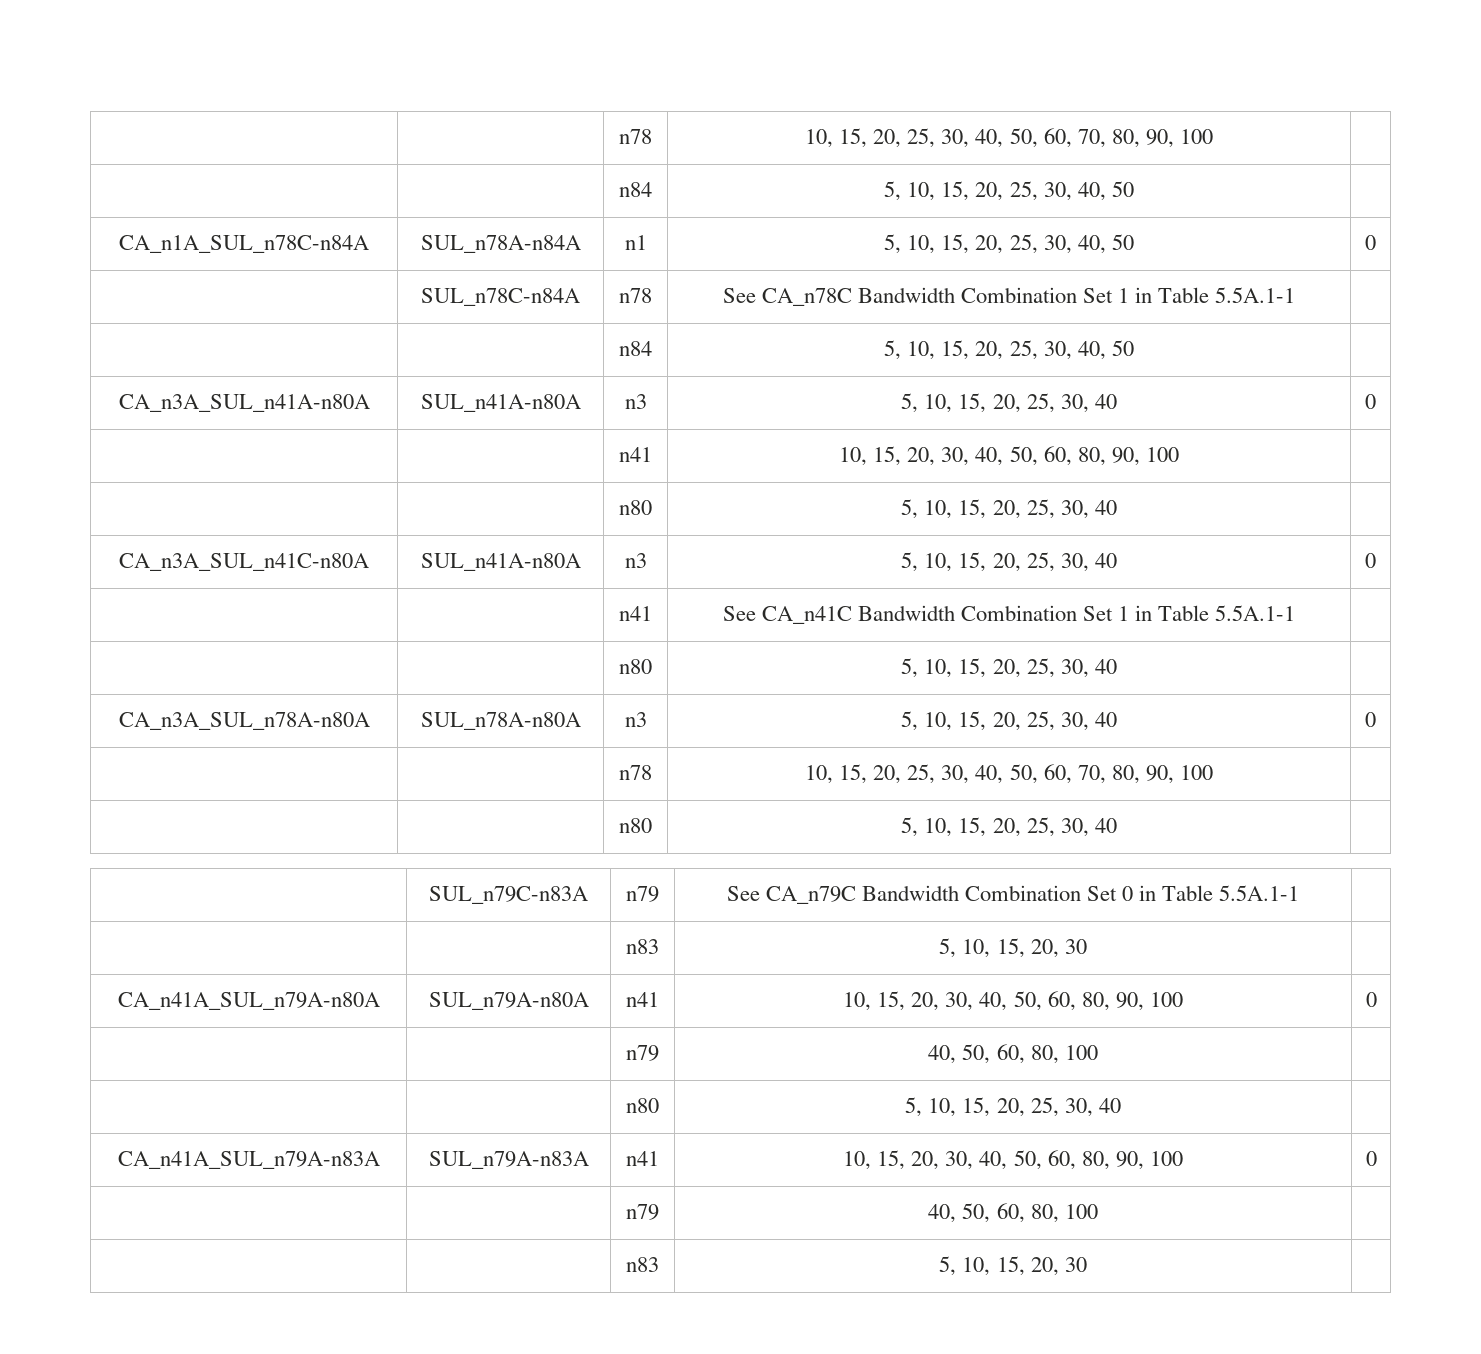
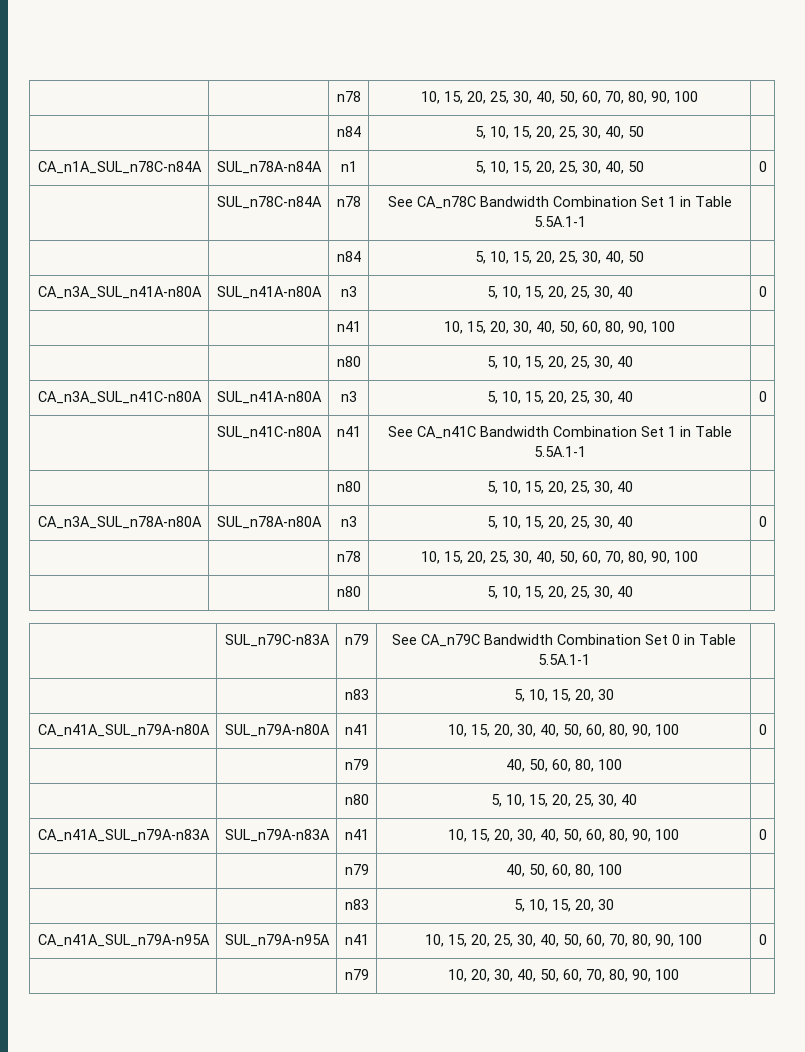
- | | n41 | See CA_n41C Bandwidth Combination Set 1 in Table 5.5A.1-1 |
+ | SUL_n41C-n80A | n41 | See CA_n41C Bandwidth Combination Set 1 in Table 5.5A.1-1 |
+ CA_n41A_SUL_n79A-n95A | SUL_n79A-n95A | n41 | 10, 15, 20, 25, 30, 40, 50, 60, 70, 80, 90, 100 | 0
+ | | n79 | 10, 20, 30, 40, 50, 60, 70, 80, 90, 100 |

